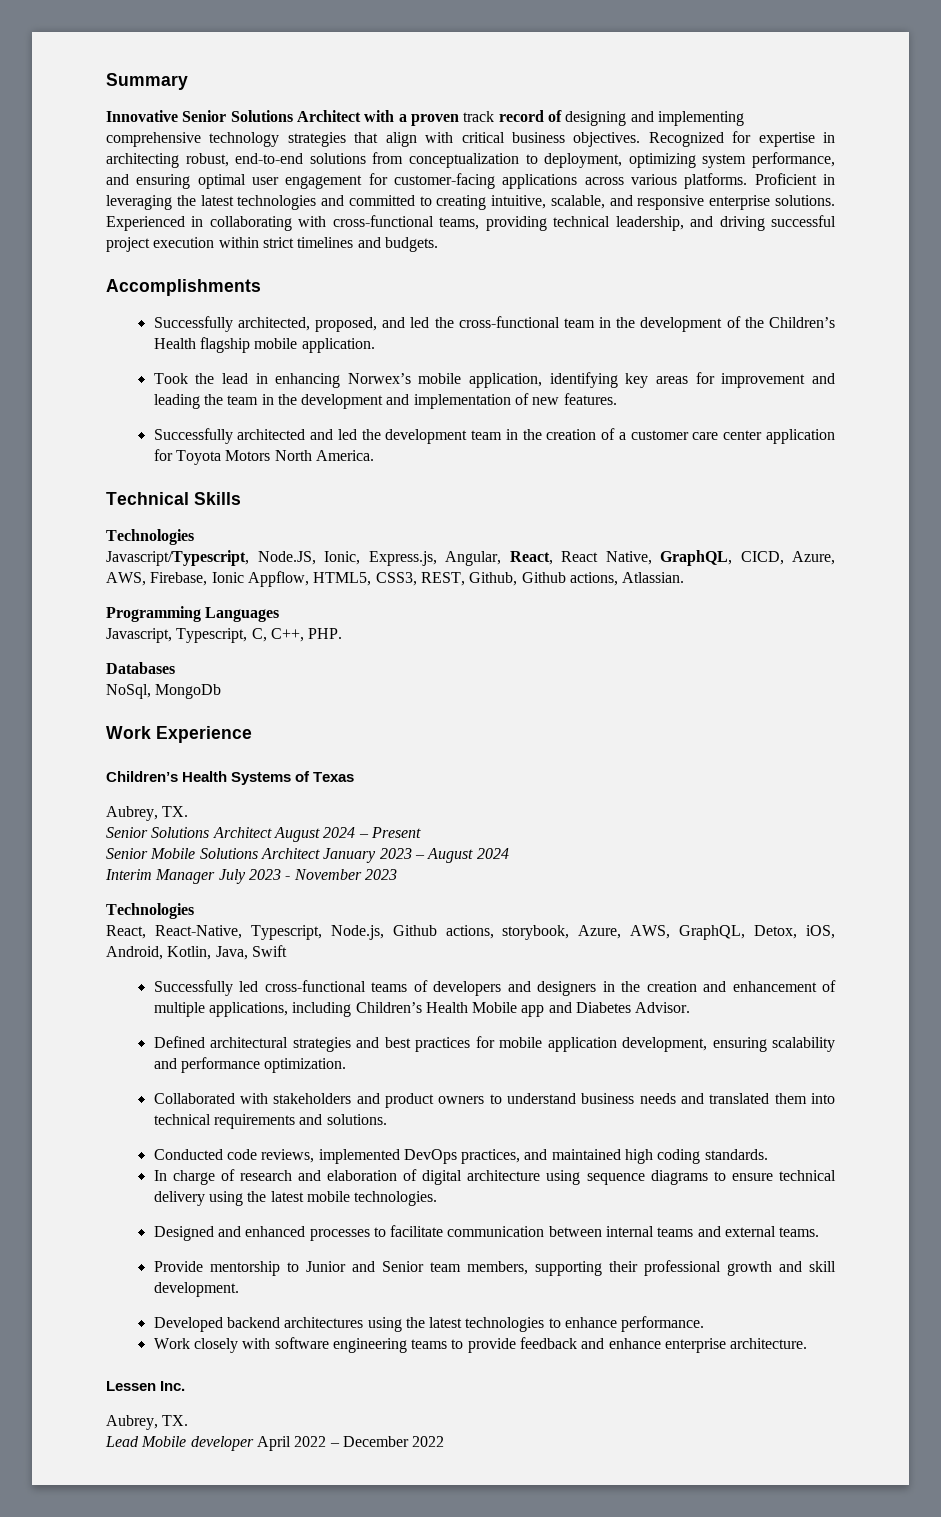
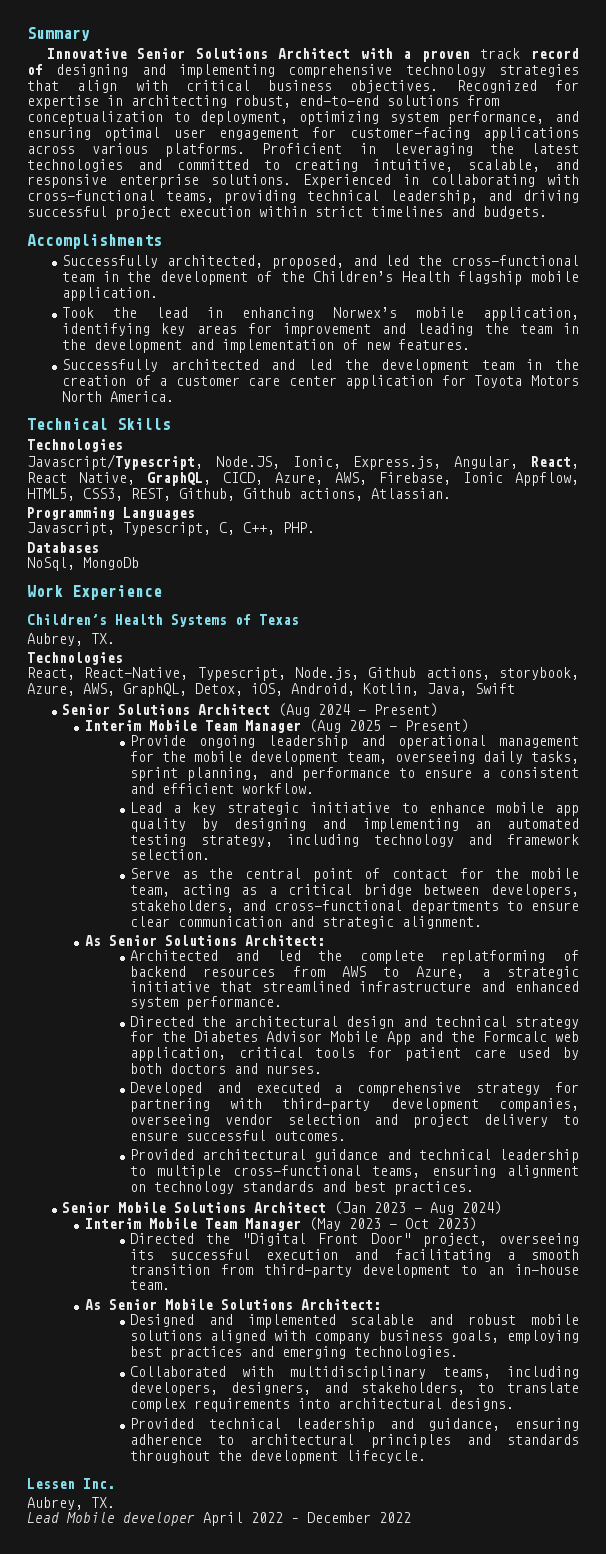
- Senior Solutions Architect August 2024 – Present
- Senior Mobile Solutions Architect January 2023 – August 2024
- Interim Manager July 2023 - November 2023
- Successfully led cross-functional teams of developers and designers in the creation and enhancement of multiple applications, including Children’s Health Mobile app and Diabetes Advisor.
- Defined architectural strategies and best practices for mobile application development, ensuring scalability and performance optimization.
- Collaborated with stakeholders and product owners to understand business needs and translated them into technical requirements and solutions.
- Conducted code reviews, implemented DevOps practices, and maintained high coding standards.
- In charge of research and elaboration of digital architecture using sequence diagrams to ensure technical delivery using the latest mobile technologies.
- Designed and enhanced processes to facilitate communication between internal teams and external teams.
- Provide mentorship to Junior and Senior team members, supporting their professional growth and skill development.
- Developed backend architectures using the latest technologies to enhance performance.
- Work closely with software engineering teams to provide feedback and enhance enterprise architecture.
+ Senior Solutions Architect (Aug 2024 - Present)
+ Interim Mobile Team Manager (Aug 2025 - Present)
+ Provide ongoing leadership and operational management for the mobile development team, overseeing daily tasks, sprint planning, and performance to ensure a consistent and efficient workflow.
+ Lead a key strategic initiative to enhance mobile app quality by designing and implementing an automated testing strategy, including technology and framework selection.
+ Serve as the central point of contact for the mobile team, acting as a critical bridge between developers, stakeholders, and cross-functional departments to ensure clear communication and strategic alignment.
+ As Senior Solutions Architect:
+ Architected and led the complete replatforming of backend resources from AWS to Azure, a strategic initiative that streamlined infrastructure and enhanced system performance.
+ Directed the architectural design and technical strategy for the Diabetes Advisor Mobile App and the Formcalc web application, critical tools for patient care used by both doctors and nurses.
+ Developed and executed a comprehensive strategy for partnering with third-party development companies, overseeing vendor selection and project delivery to ensure successful outcomes.
+ Provided architectural guidance and technical leadership to multiple cross-functional teams, ensuring alignment on technology standards and best practices.
+ Senior Mobile Solutions Architect (Jan 2023 - Aug 2024)
+ Interim Mobile Team Manager (May 2023 - Oct 2023)
+ Directed the "Digital Front Door" project, overseeing its successful execution and facilitating a smooth transition from third-party development to an in-house team.
+ As Senior Mobile Solutions Architect:
+ Designed and implemented scalable and robust mobile solutions aligned with company business goals, employing best practices and emerging technologies.
+ Collaborated with multidisciplinary teams, including developers, designers, and stakeholders, to translate complex requirements into architectural designs.
+ Provided technical leadership and guidance, ensuring adherence to architectural principles and standards throughout the development lifecycle.

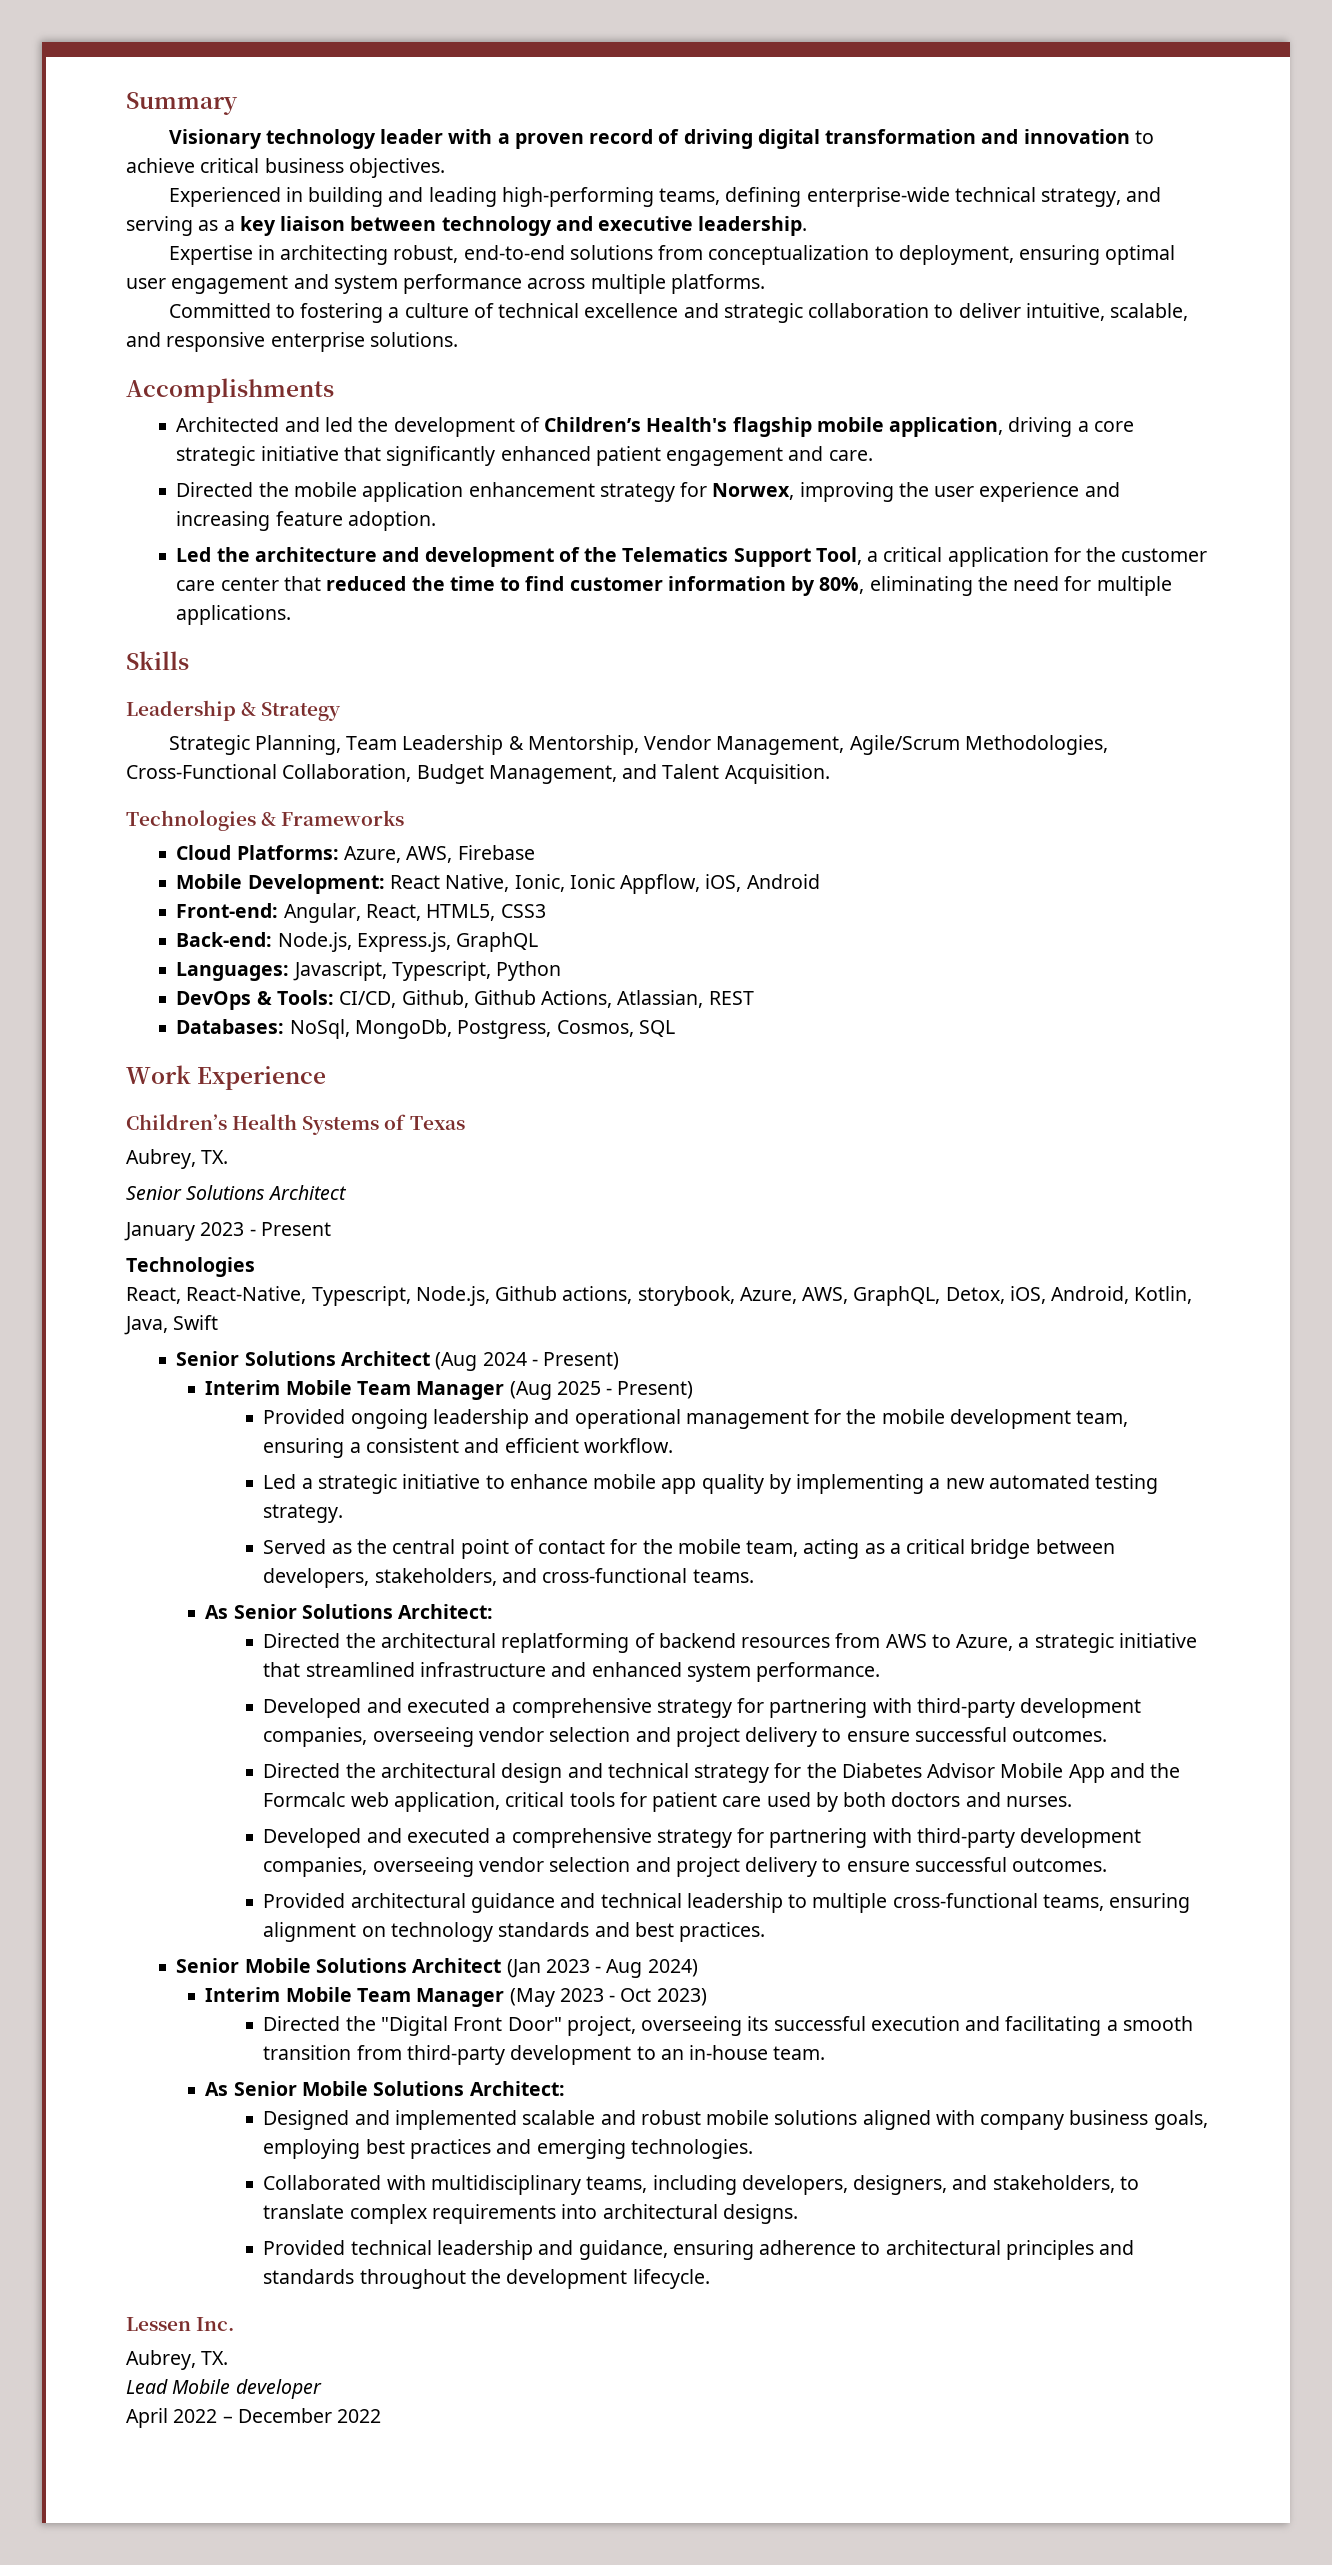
- Innovative Senior Solutions Architect with a proven track record of designing and implementing comprehensive technology strategies that align with critical business objectives. Recognized for expertise in architecting robust, end-to-end solutions from conceptualization to deployment, optimizing system performance, and ensuring optimal user engagement for customer-facing applications across various platforms. Proficient in leveraging the latest technologies and committed to creating intuitive, scalable, and responsive enterprise solutions. Experienced in collaborating with cross-functional teams, providing technical leadership, and driving successful project execution within strict timelines and budgets.
+ Visionary technology leader with a proven record of driving digital transformation and innovation to achieve critical business objectives.
+ Experienced in building and leading high-performing teams, defining enterprise-wide technical strategy, and serving as a key liaison between technology and executive leadership.
+ Expertise in architecting robust, end-to-end solutions from conceptualization to deployment, ensuring optimal user engagement and system performance across multiple platforms.
+ Committed to fostering a culture of technical excellence and strategic collaboration to deliver intuitive, scalable, and responsive enterprise solutions.
  Accomplishments
- Successfully architected, proposed, and led the cross-functional team in the development of the Children’s Health flagship mobile application.
- Took the lead in enhancing Norwex’s mobile application, identifying key areas for improvement and leading the team in the development and implementation of new features.
- Successfully architected and led the development team in the creation of a customer care center application for Toyota Motors North America.
- Technical Skills
- Technologies
- Javascript/Typescript, Node.JS, Ionic, Express.js, Angular, React, React Native, GraphQL, CICD, Azure, AWS, Firebase, Ionic Appflow, HTML5, CSS3, REST, Github, Github actions, Atlassian.
- Programming Languages
- Javascript, Typescript, C, C++, PHP.
- Databases
- NoSql, MongoDb
+ Architected and led the development of Children’s Health's flagship mobile application, driving a core strategic initiative that significantly enhanced patient engagement and care.
+ Directed the mobile application enhancement strategy for Norwex, improving the user experience and increasing feature adoption.
+ Led the architecture and development of the Telematics Support Tool, a critical application for the customer care center that reduced the time to find customer information by 80%, eliminating the need for multiple applications.
+ Skills
+ Leadership & Strategy
+ Strategic Planning, Team Leadership & Mentorship, Vendor Management, Agile/Scrum Methodologies, Cross-Functional Collaboration, Budget Management, and Talent Acquisition.
+ Technologies & Frameworks
+ Cloud Platforms: Azure, AWS, Firebase
+ Mobile Development: React Native, Ionic, Ionic Appflow, iOS, Android
+ Front-end: Angular, React, HTML5, CSS3
+ Back-end: Node.js, Express.js, GraphQL
+ Languages: Javascript, Typescript, Python
+ DevOps & Tools: CI/CD, Github, Github Actions, Atlassian, REST
+ Databases: NoSql, MongoDb, Postgress, Cosmos, SQL
  Children’s Health Systems of Texas
  Aubrey, TX.
+ Senior Solutions Architect
+ January 2023 - Present
- Provide ongoing leadership and operational management for the mobile development team, overseeing daily tasks, sprint planning, and performance to ensure a consistent and efficient workflow.
+ Provided ongoing leadership and operational management for the mobile development team, ensuring a consistent and efficient workflow.
- Lead a key strategic initiative to enhance mobile app quality by designing and implementing an automated testing strategy, including technology and framework selection.
- Serve as the central point of contact for the mobile team, acting as a critical bridge between developers, stakeholders, and cross-functional departments to ensure clear communication and strategic alignment.
+ Led a strategic initiative to enhance mobile app quality by implementing a new automated testing strategy.
+ Served as the central point of contact for the mobile team, acting as a critical bridge between developers, stakeholders, and cross-functional teams.
- Architected and led the complete replatforming of backend resources from AWS to Azure, a strategic initiative that streamlined infrastructure and enhanced system performance.
+ Directed the architectural replatforming of backend resources from AWS to Azure, a strategic initiative that streamlined infrastructure and enhanced system performance.
+ Developed and executed a comprehensive strategy for partnering with third-party development companies, overseeing vendor selection and project delivery to ensure successful outcomes.
- Lead Mobile developer April 2022 – December 2022
+ Lead Mobile developer
+ April 2022 – December 2022

